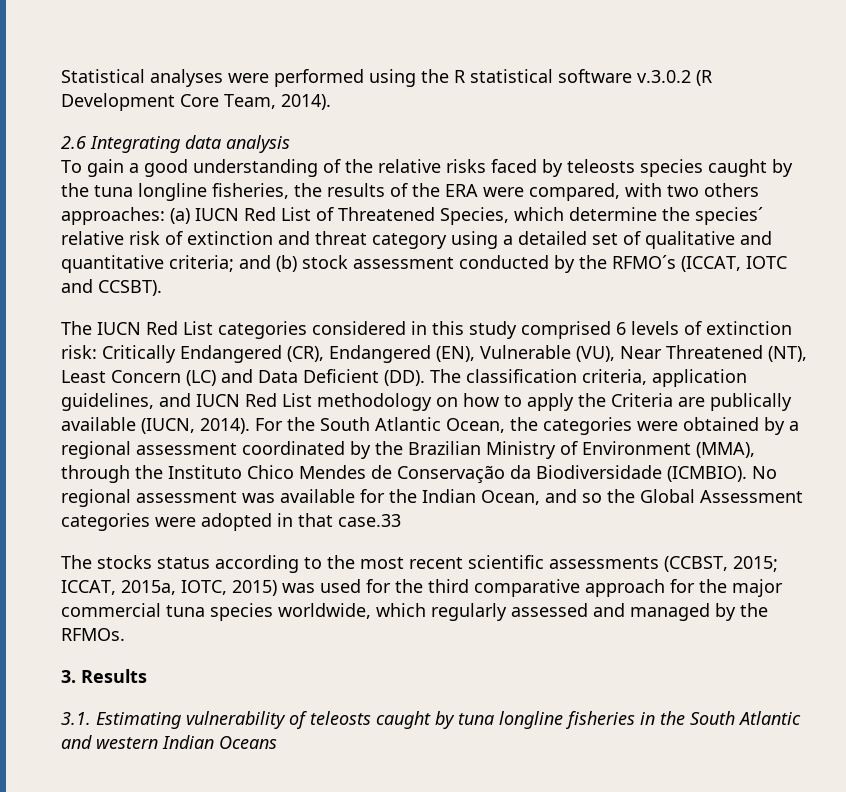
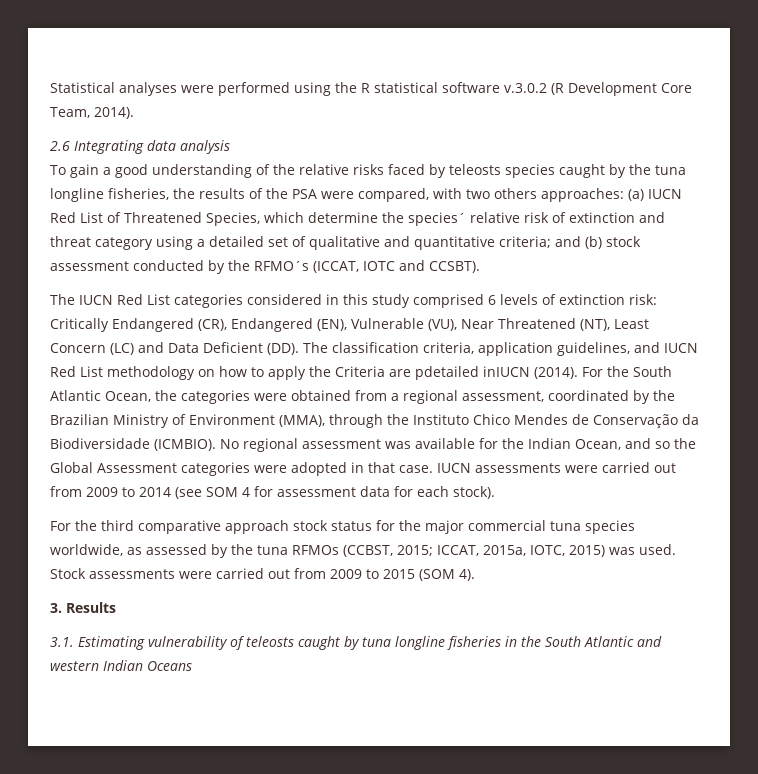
- To gain a good understanding of the relative risks faced by teleosts species caught by the tuna longline fisheries, the results of the ERA were compared, with two others approaches:
+ To gain a good understanding of the relative risks faced by teleosts species caught by the tuna longline fisheries, the results of the PSA were compared, with two others approaches:
- The IUCN Red List categories considered in this study comprised 6 levels of extinction risk: Critically Endangered (CR), Endangered (EN), Vulnerable (VU), Near Threatened (NT), Least Concern (LC) and Data Deficient (DD). The classification criteria, application guidelines, and IUCN Red List methodology on how to apply the Criteria are publically available (IUCN, 2014).
+ The IUCN Red List categories considered in this study comprised 6 levels of extinction risk: Critically Endangered (CR), Endangered (EN), Vulnerable (VU), Near Threatened (NT), Least Concern (LC) and Data Deficient (DD). The classification criteria, application guidelines, and IUCN Red List methodology on how to apply the Criteria are pdetailed inIUCN (2014).
- For the South Atlantic Ocean, the categories were obtained by a regional assessment coordinated by the Brazilian Ministry of Environment (MMA), through the Instituto Chico Mendes de Conservação da Biodiversidade (ICMBIO).
+ For the South Atlantic Ocean, the categories were obtained from a regional assessment, coordinated by the Brazilian Ministry of Environment (MMA), through the Instituto Chico Mendes de Conservação da Biodiversidade (ICMBIO).
- No regional assessment was available for the Indian Ocean, and so the Global Assessment categories were adopted in that case.33
- The stocks status according to the most recent scientific assessments (CCBST, 2015; ICCAT, 2015a, IOTC, 2015) was used for the third comparative approach for the major commercial tuna species worldwide, which regularly assessed and managed by the RFMOs.
+ No regional assessment was available for the Indian Ocean, and so the Global Assessment categories were adopted in that case. IUCN assessments were carried out from 2009 to 2014 (see SOM 4 for assessment data for each stock).
+ For the third comparative approach stock status for the major commercial tuna species worldwide, as assessed by the tuna RFMOs (CCBST, 2015; ICCAT, 2015a, IOTC, 2015) was used. Stock assessments were carried out from 2009 to 2015 (SOM 4).

